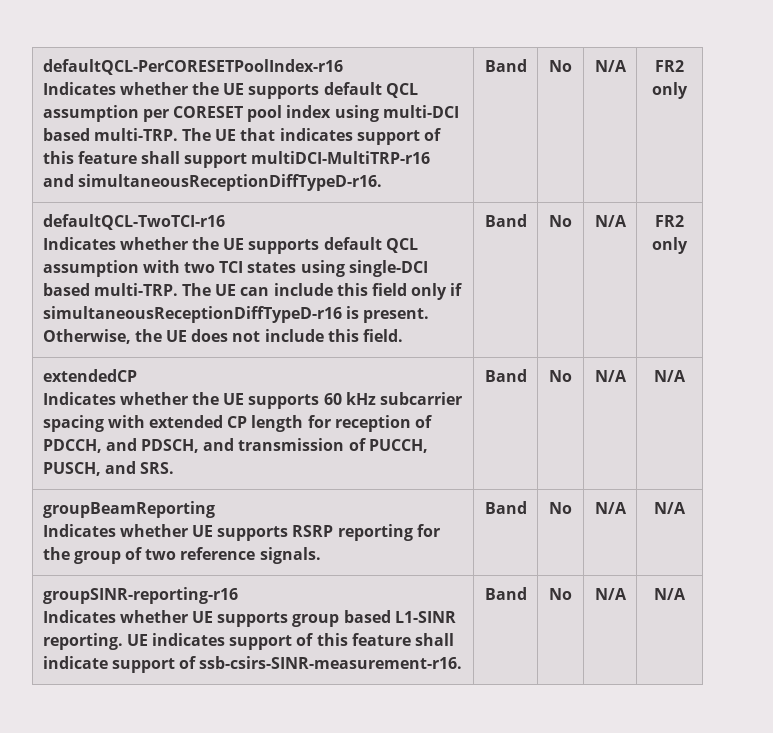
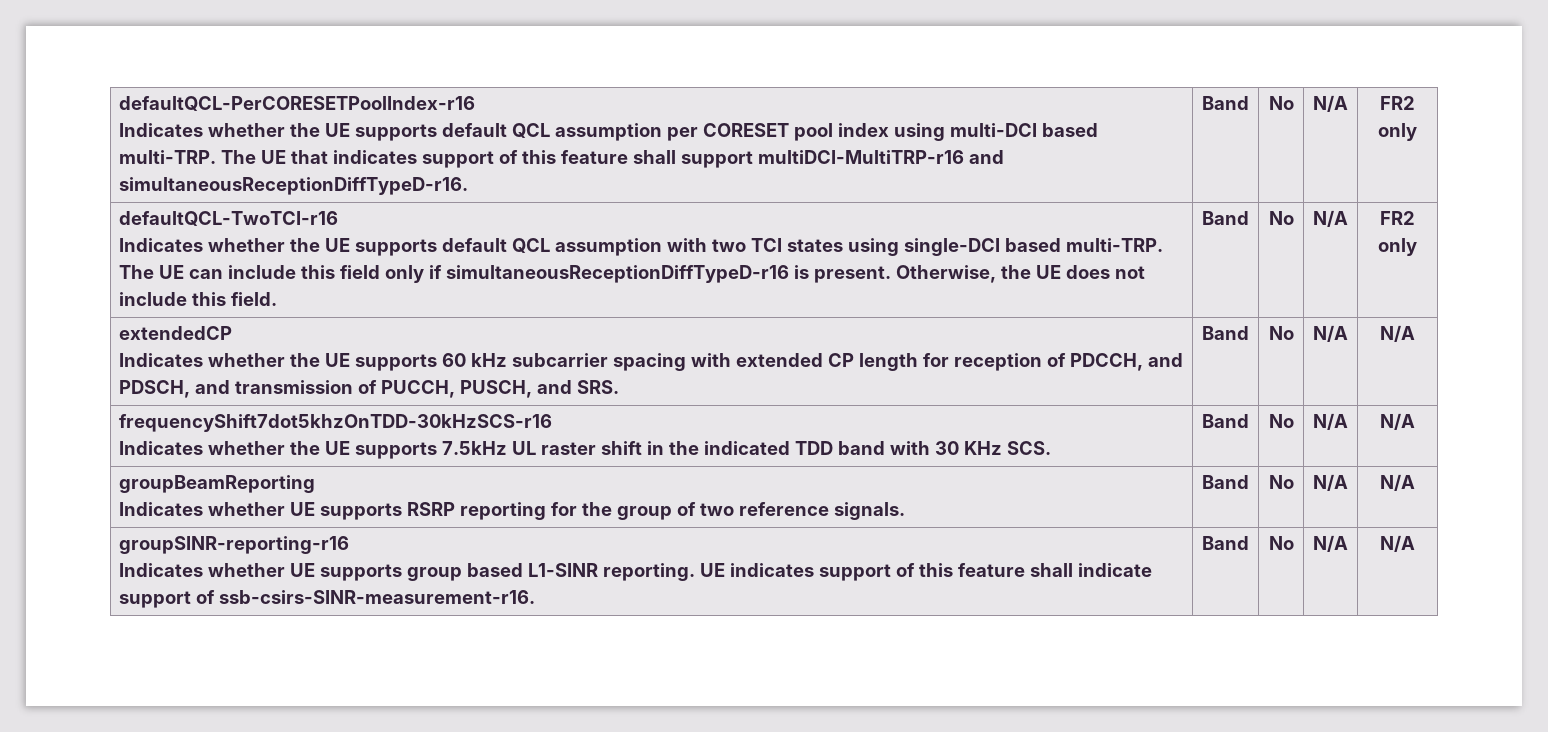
+ frequencyShift7dot5khzOnTDD-30kHzSCS-r16
+ Indicates whether the UE supports 7.5kHz UL raster shift in the indicated TDD band with 30 KHz SCS. | Band | No | N/A | N/A

